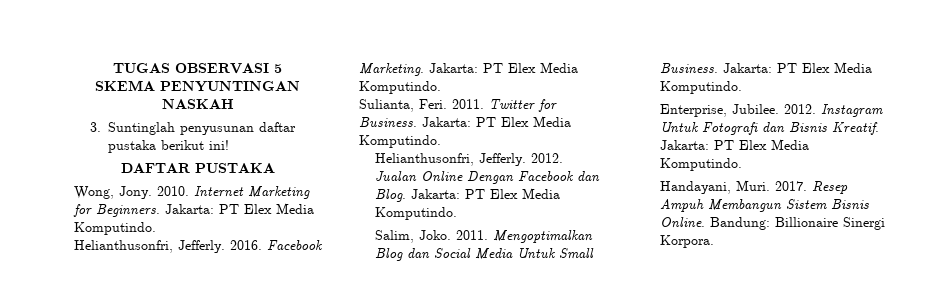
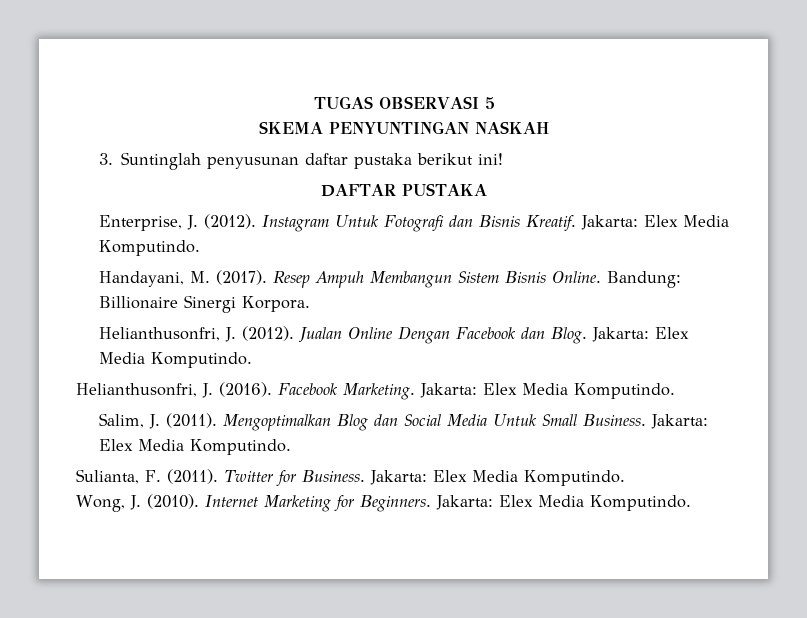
- Wong, Jony. 2010. Internet Marketing for Beginners. Jakarta: PT Elex Media Komputindo.
- Helianthusonfri, Jefferly. 2016. Facebook Marketing. Jakarta: PT Elex Media Komputindo.
- Sulianta, Feri. 2011. Twitter for Business. Jakarta: PT Elex Media Komputindo.
- Helianthusonfri, Jefferly. 2012. Jualan Online Dengan Facebook dan Blog. Jakarta: PT Elex Media Komputindo.
- Salim, Joko. 2011. Mengoptimalkan Blog dan Social Media Untuk Small Business. Jakarta: PT Elex Media Komputindo.
- Enterprise, Jubilee. 2012.
+ Enterprise, J. (2012).
- Instagram Untuk Fotografi dan Bisnis Kreatif. Jakarta: PT Elex Media Komputindo.
+ Instagram Untuk Fotografi dan Bisnis Kreatif. Jakarta: Elex Media Komputindo.
- Handayani, Muri. 2017.
+ Handayani, M. (2017).
+ Helianthusonfri, J. (2012). Jualan Online Dengan Facebook dan Blog. Jakarta: Elex Media Komputindo.
+ Helianthusonfri, J. (2016). Facebook Marketing. Jakarta: Elex Media Komputindo.
+ Salim, J. (2011). Mengoptimalkan Blog dan Social Media Untuk Small Business. Jakarta: Elex Media Komputindo.
+ Sulianta, F. (2011). Twitter for Business. Jakarta: Elex Media Komputindo.
+ Wong, J. (2010). Internet Marketing for Beginners. Jakarta: Elex Media Komputindo.

